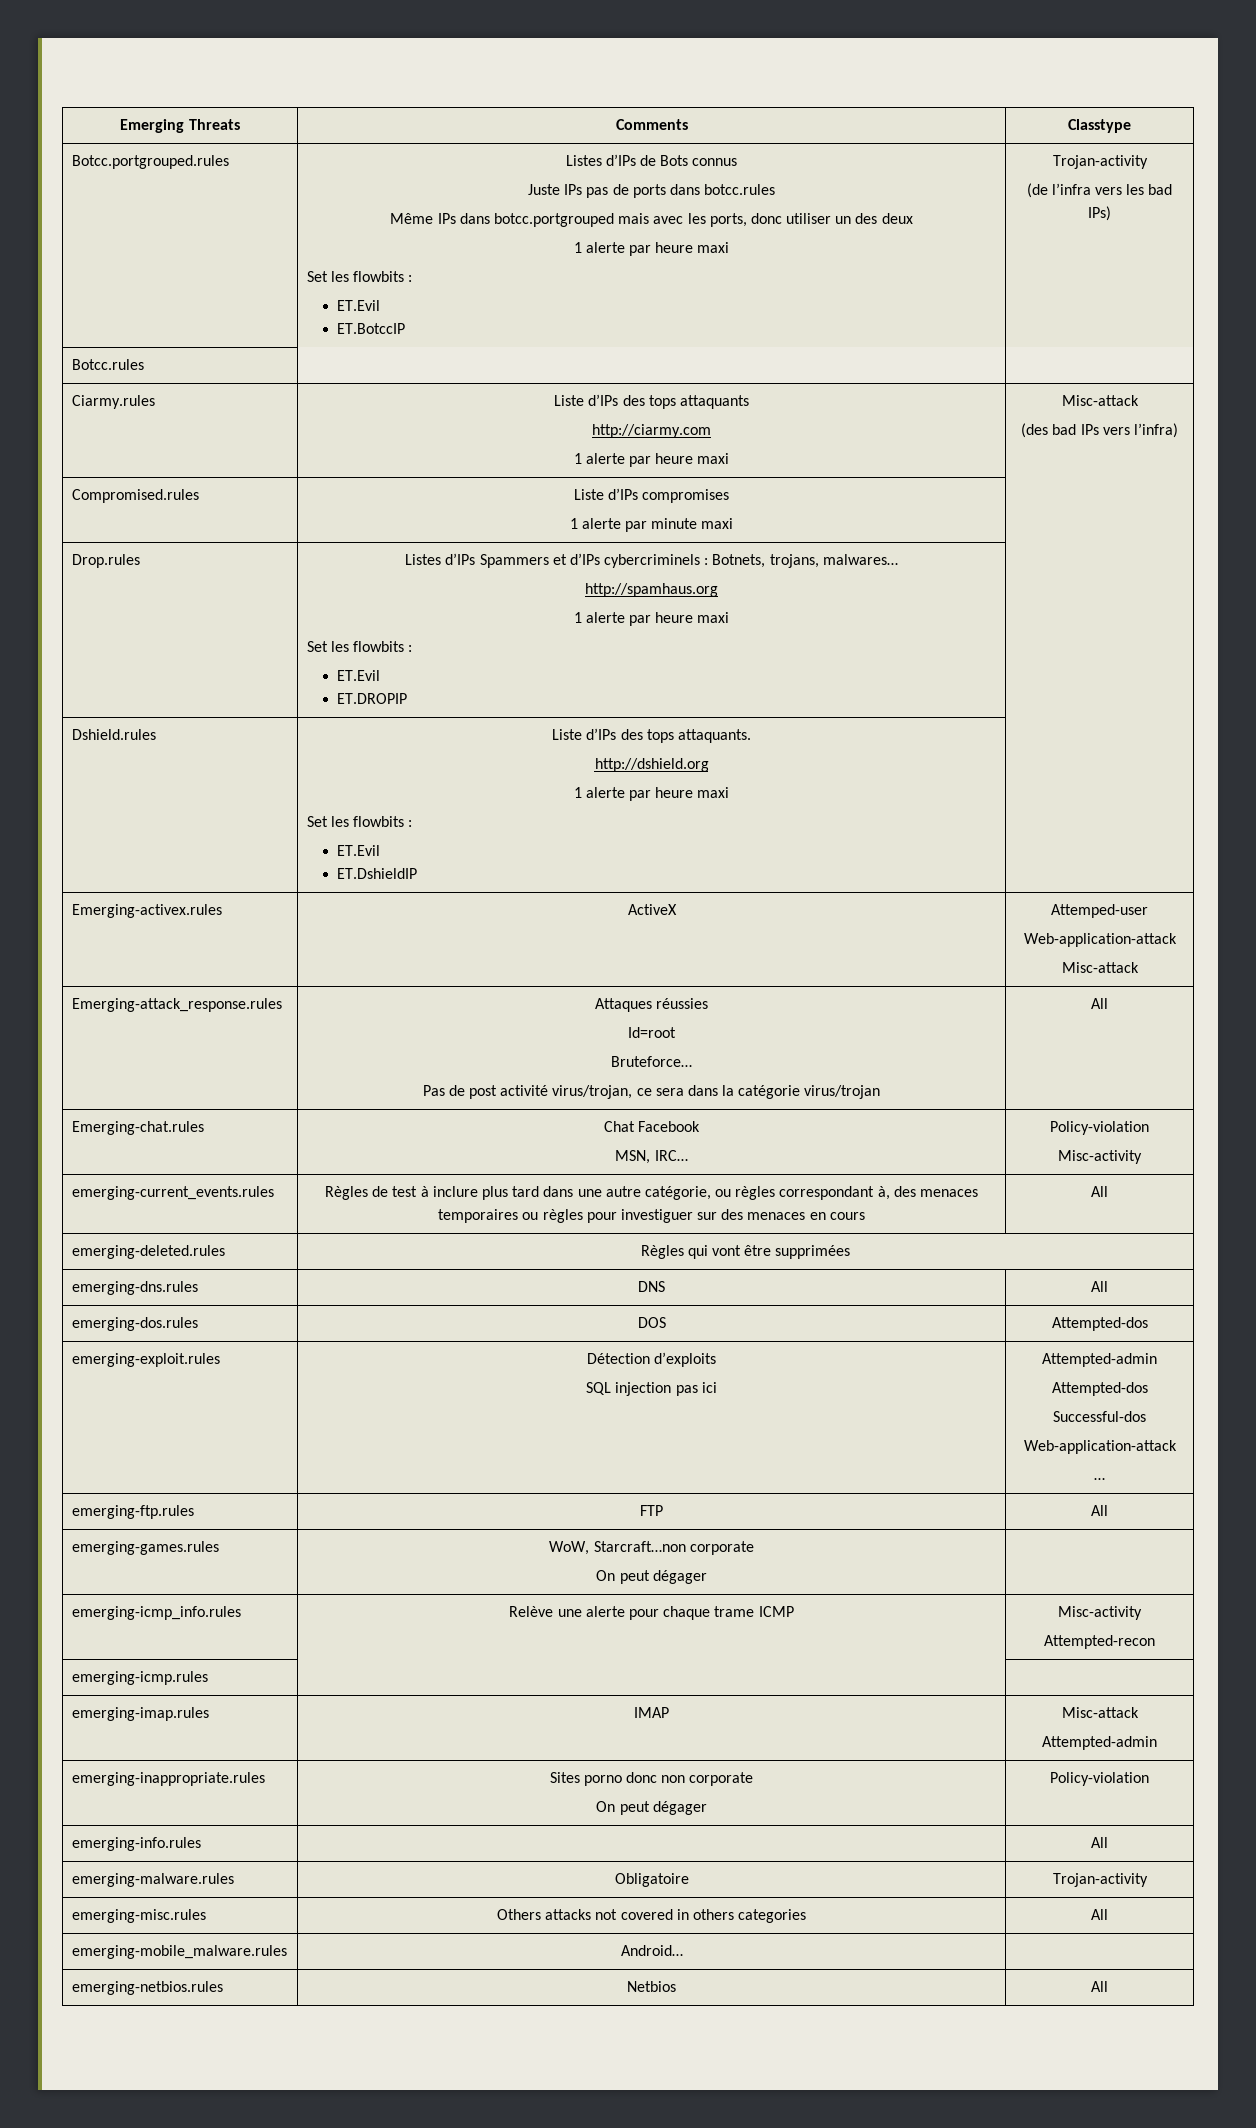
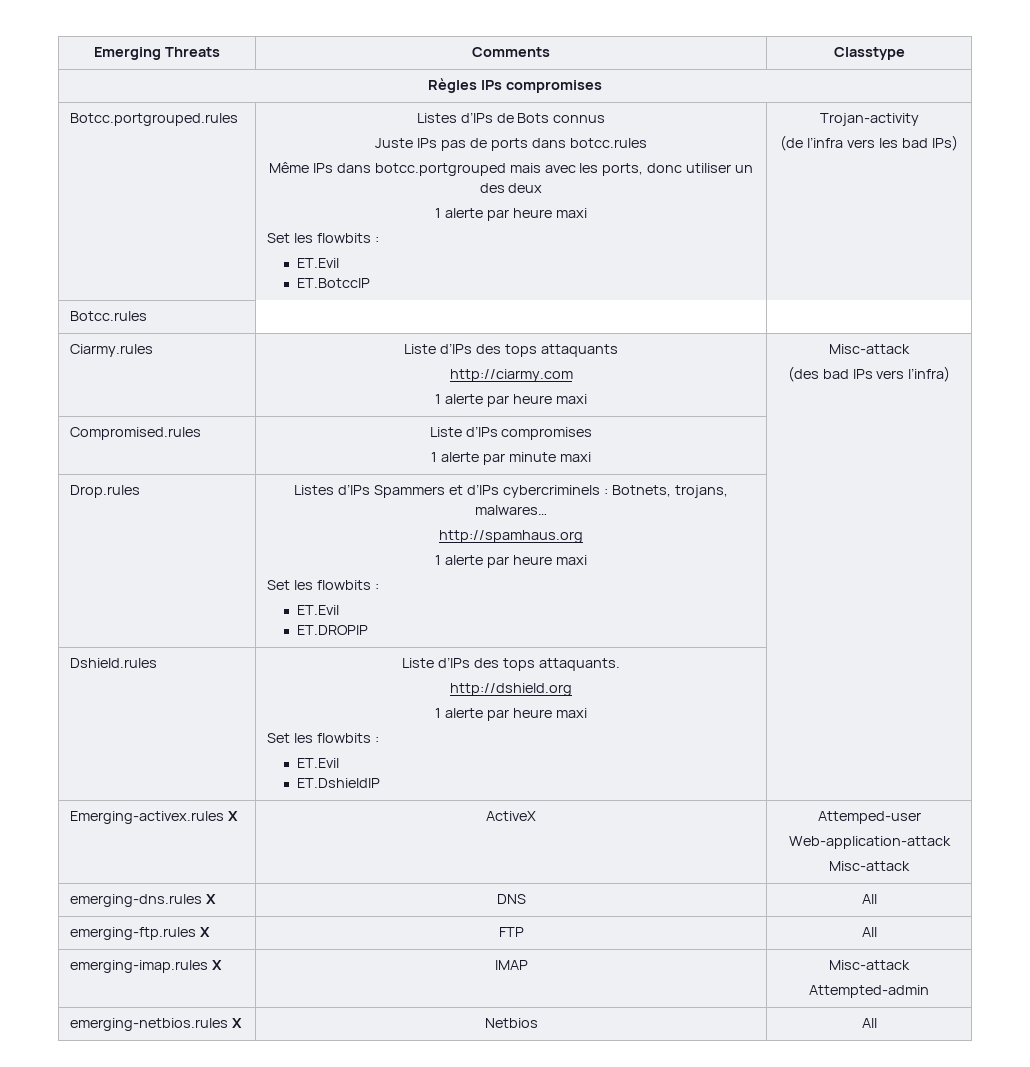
+ Règles IPs compromises
- Emerging-activex.rules | ActiveX | Attemped-user
+ Emerging-activex.rules X | ActiveX | Attemped-user
- Emerging-attack_response.rules | Attaques réussies
- Id=root
- Bruteforce…
- Pas de post activité virus/trojan, ce sera dans la catégorie virus/trojan | All
- Emerging-chat.rules | Chat Facebook
- MSN, IRC… | Policy-violation
- Misc-activity
- emerging-current_events.rules | Règles de test à inclure plus tard dans une autre catégorie, ou règles correspondant à, des menaces temporaires ou règles pour investiguer sur des menaces en cours | All
- emerging-deleted.rules | Règles qui vont être supprimées
- emerging-dns.rules | DNS | All
+ emerging-dns.rules X | DNS | All
- emerging-dos.rules | DOS | Attempted-dos
- emerging-exploit.rules | Détection d’exploits
- SQL injection pas ici | Attempted-admin
- Attempted-dos
- Successful-dos
- Web-application-attack
- …
- emerging-ftp.rules | FTP | All
+ emerging-ftp.rules X | FTP | All
- emerging-games.rules | WoW, Starcraft…non corporate
- On peut dégager |
- emerging-icmp_info.rules | Relève une alerte pour chaque trame ICMP | Misc-activity
- Attempted-recon
- emerging-icmp.rules | |
- emerging-imap.rules | IMAP | Misc-attack
+ emerging-imap.rules X | IMAP | Misc-attack
- emerging-inappropriate.rules | Sites porno donc non corporate
- On peut dégager | Policy-violation
- emerging-info.rules | | All
- emerging-malware.rules | Obligatoire | Trojan-activity
- emerging-misc.rules | Others attacks not covered in others categories | All
- emerging-mobile_malware.rules | Android… |
- emerging-netbios.rules | Netbios | All
+ emerging-netbios.rules X | Netbios | All

